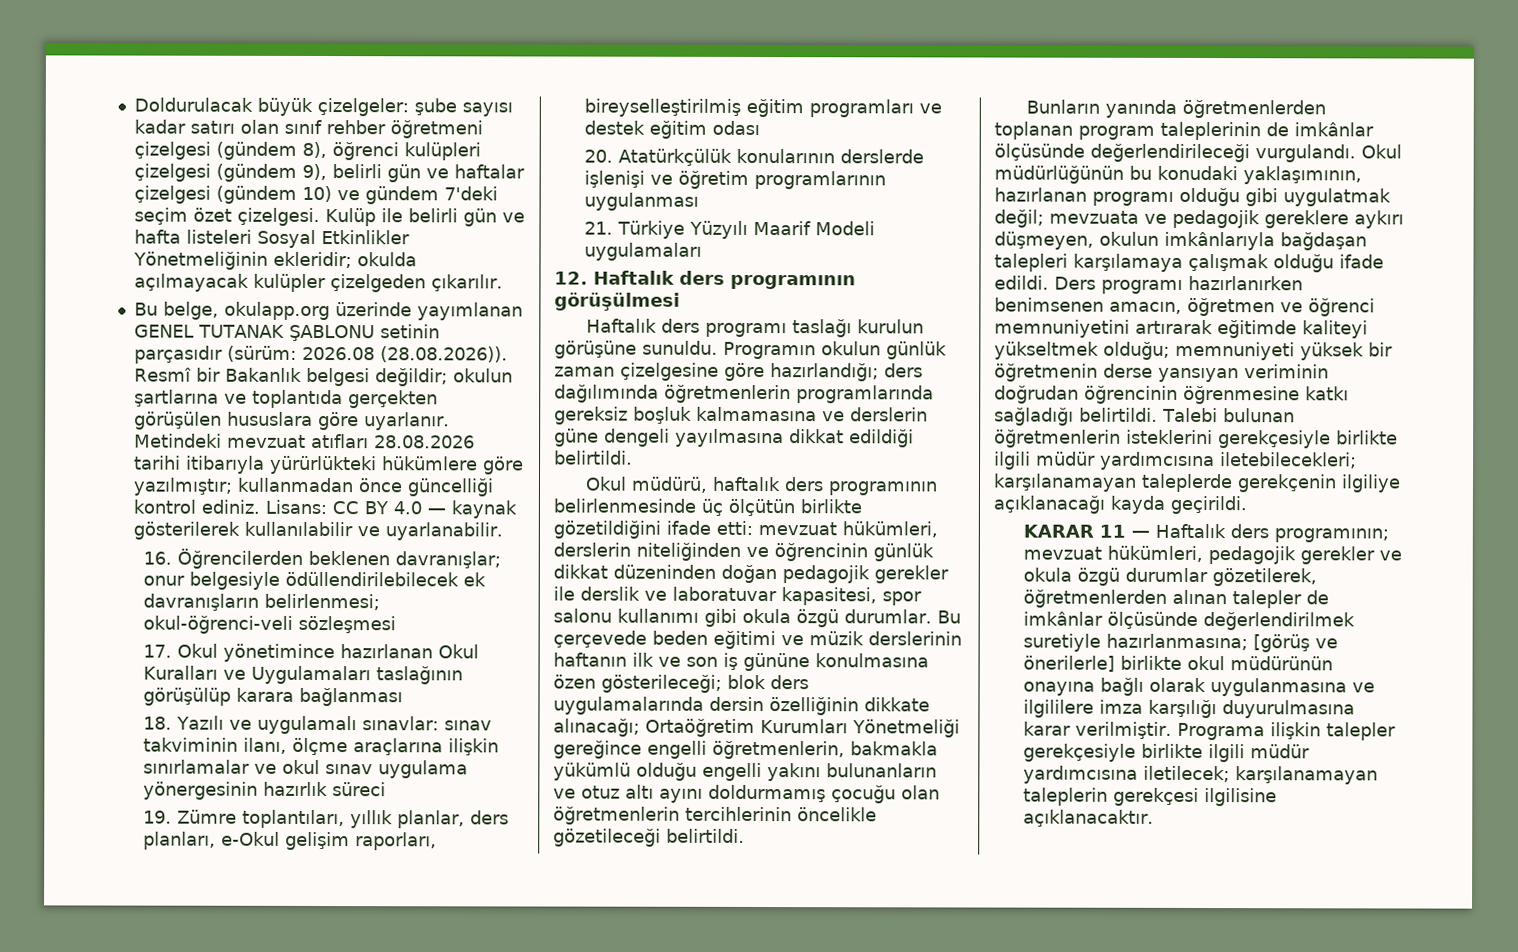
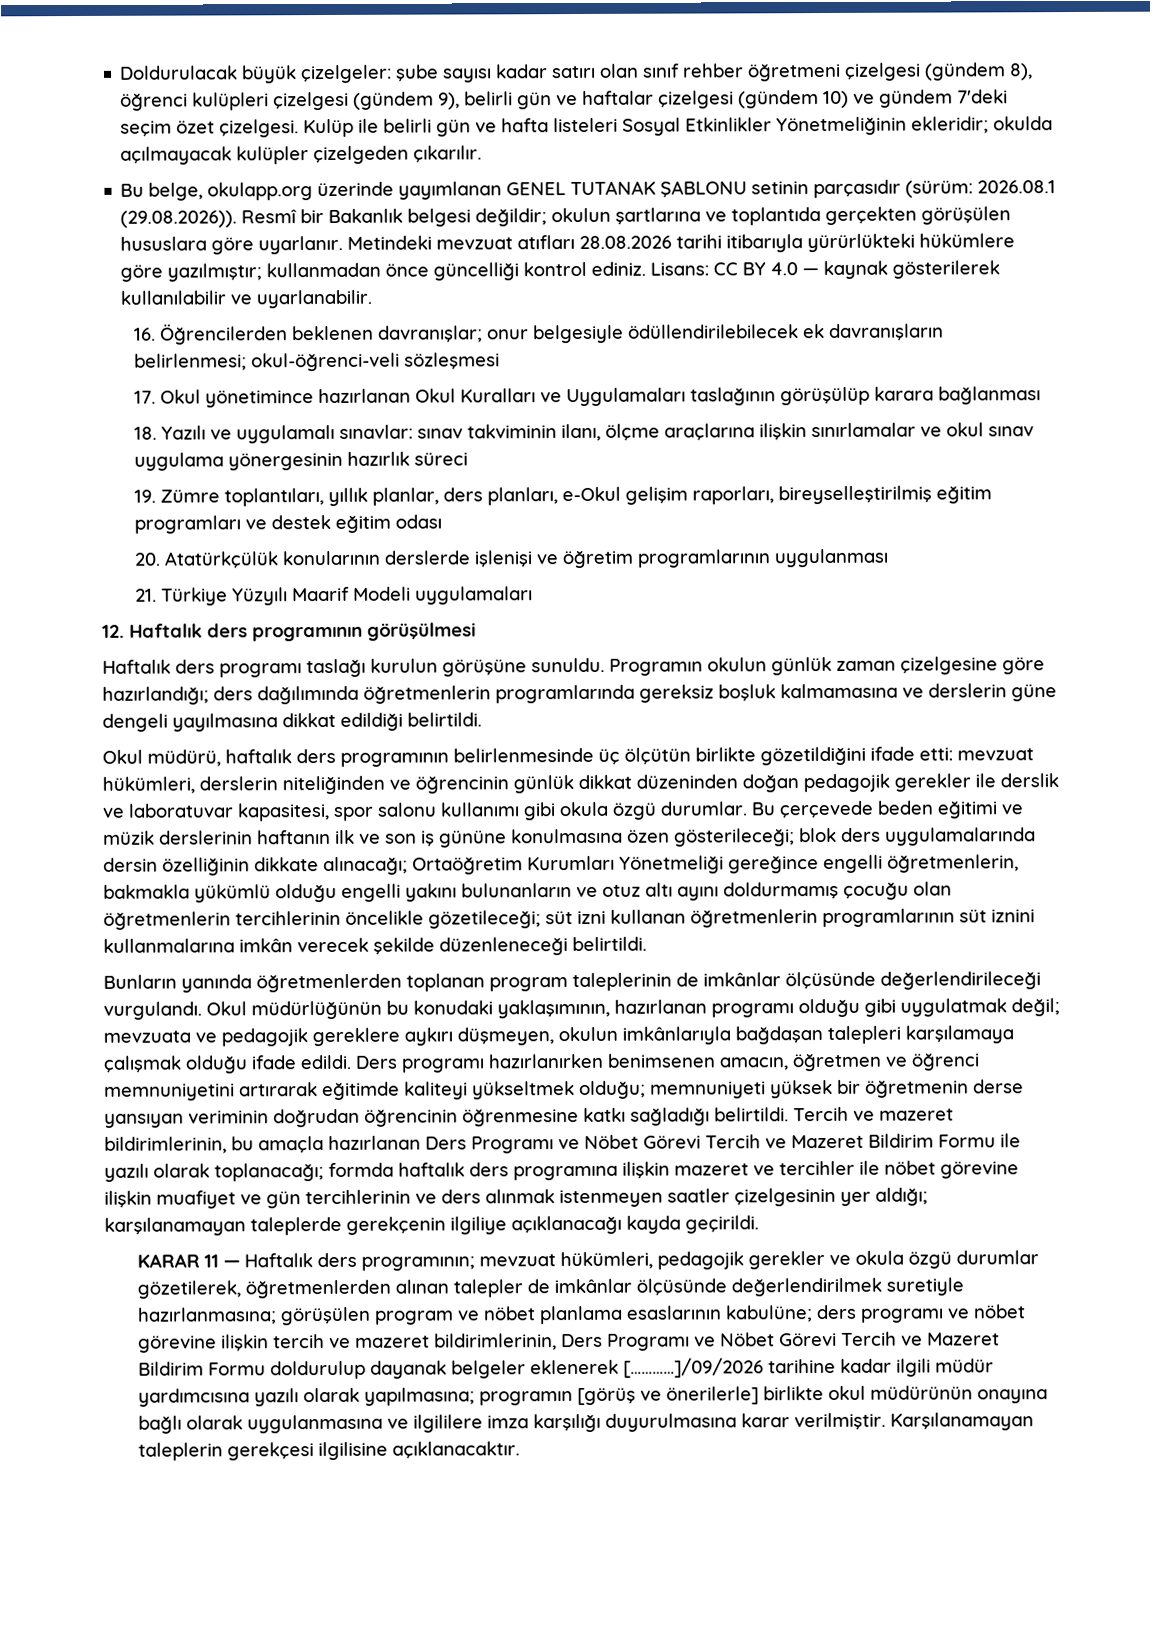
- Bu belge, okulapp.org üzerinde yayımlanan GENEL TUTANAK ŞABLONU setinin parçasıdır (sürüm: 2026.08 (28.08.2026)). Resmî bir Bakanlık belgesi değildir; okulun şartlarına ve toplantıda gerçekten görüşülen hususlara göre uyarlanır.
+ Bu belge, okulapp.org üzerinde yayımlanan GENEL TUTANAK ŞABLONU setinin parçasıdır (sürüm: 2026.08.1 (29.08.2026)). Resmî bir Bakanlık belgesi değildir; okulun şartlarına ve toplantıda gerçekten görüşülen hususlara göre uyarlanır.
- Bu çerçevede beden eğitimi ve müzik derslerinin haftanın ilk ve son iş gününe konulmasına özen gösterileceği; blok ders uygulamalarında dersin özelliğinin dikkate alınacağı; Ortaöğretim Kurumları Yönetmeliği gereğince engelli öğretmenlerin, bakmakla yükümlü olduğu engelli yakını bulunanların ve otuz altı ayını doldurmamış çocuğu olan öğretmenlerin tercihlerinin öncelikle gözetileceği belirtildi.
+ Bu çerçevede beden eğitimi ve müzik derslerinin haftanın ilk ve son iş gününe konulmasına özen gösterileceği; blok ders uygulamalarında dersin özelliğinin dikkate alınacağı; Ortaöğretim Kurumları Yönetmeliği gereğince engelli öğretmenlerin, bakmakla yükümlü olduğu engelli yakını bulunanların ve otuz altı ayını doldurmamış çocuğu olan öğretmenlerin tercihlerinin öncelikle gözetileceği; süt izni kullanan öğretmenlerin programlarının süt iznini kullanmalarına imkân verecek şekilde düzenleneceği belirtildi.
- Talebi bulunan öğretmenlerin isteklerini gerekçesiyle birlikte ilgili müdür yardımcısına iletebilecekleri; karşılanamayan taleplerde gerekçenin ilgiliye açıklanacağı kayda geçirildi.
+ Tercih ve mazeret bildirimlerinin, bu amaçla hazırlanan Ders Programı ve Nöbet Görevi Tercih ve Mazeret Bildirim Formu ile yazılı olarak toplanacağı; formda haftalık ders programına ilişkin mazeret ve tercihler ile nöbet görevine ilişkin muafiyet ve gün tercihlerinin ve ders alınmak istenmeyen saatler çizelgesinin yer aldığı; karşılanamayan taleplerde gerekçenin ilgiliye açıklanacağı kayda geçirildi.
- KARAR 11 — Haftalık ders programının; mevzuat hükümleri, pedagojik gerekler ve okula özgü durumlar gözetilerek, öğretmenlerden alınan talepler de imkânlar ölçüsünde değerlendirilmek suretiyle hazırlanmasına; [görüş ve önerilerle] birlikte okul müdürünün onayına bağlı olarak uygulanmasına ve ilgililere imza karşılığı duyurulmasına karar verilmiştir.
+ KARAR 11 — Haftalık ders programının; mevzuat hükümleri, pedagojik gerekler ve okula özgü durumlar gözetilerek, öğretmenlerden alınan talepler de imkânlar ölçüsünde değerlendirilmek suretiyle hazırlanmasına; görüşülen program ve nöbet planlama esaslarının kabulüne; ders programı ve nöbet görevine ilişkin tercih ve mazeret bildirimlerinin, Ders Programı ve Nöbet Görevi Tercih ve Mazeret Bildirim Formu doldurulup dayanak belgeler eklenerek […………]/09/2026 tarihine kadar ilgili müdür yardımcısına yazılı olarak yapılmasına; programın [görüş ve önerilerle] birlikte okul müdürünün onayına bağlı olarak uygulanmasına ve ilgililere imza karşılığı duyurulmasına karar verilmiştir.
- Programa ilişkin talepler gerekçesiyle birlikte ilgili müdür yardımcısına iletilecek; karşılanamayan taleplerin gerekçesi ilgilisine açıklanacaktır.
+ Karşılanamayan taleplerin gerekçesi ilgilisine açıklanacaktır.

